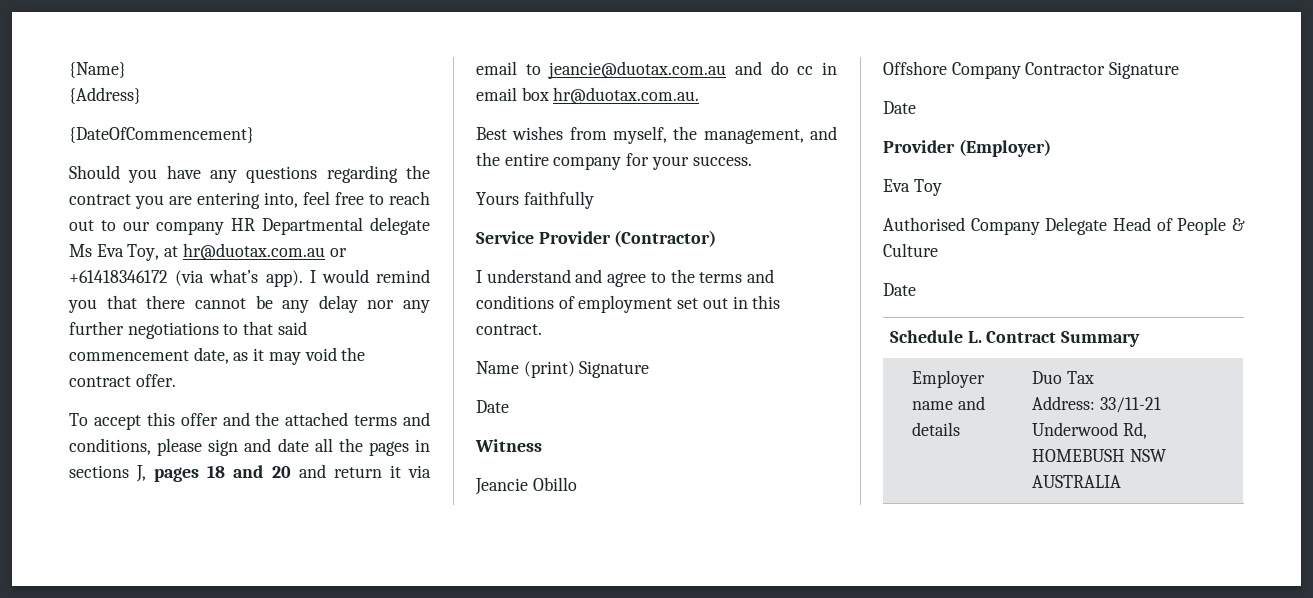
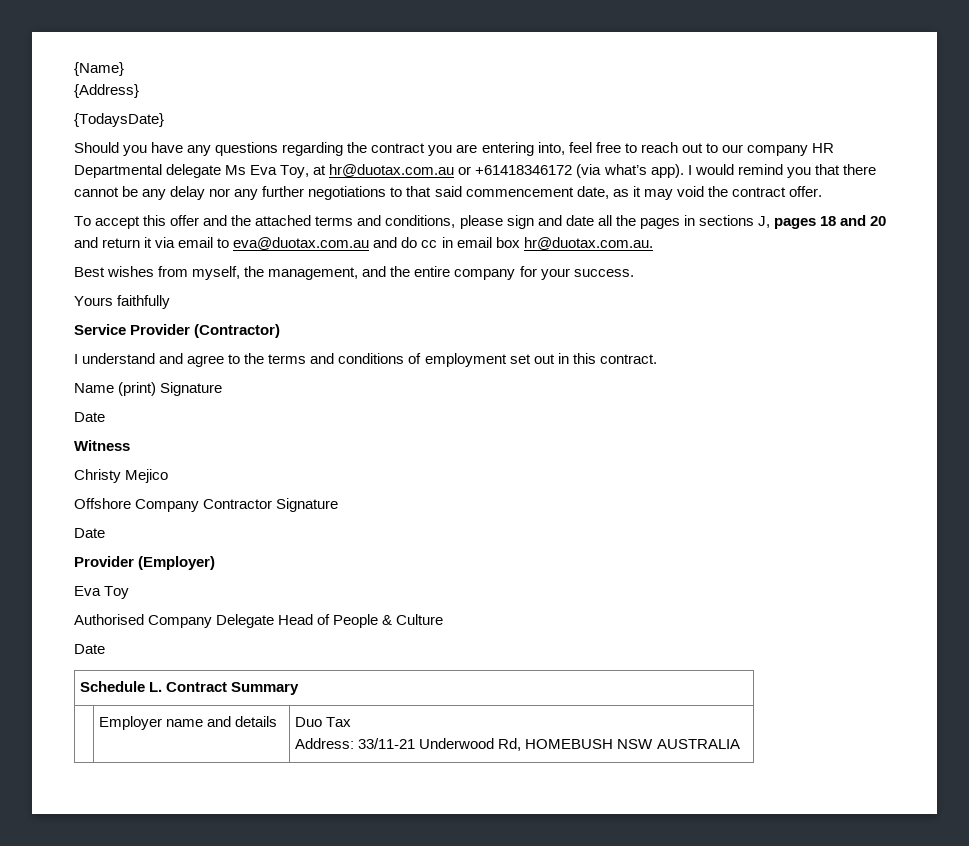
- {DateOfCommencement}
+ {TodaysDate}
- To accept this offer and the attached terms and conditions, please sign and date all the pages in sections J, pages 18 and 20 and return it via email to jeancie@duotax.com.au and do cc in email box hr@duotax.com.au.
+ To accept this offer and the attached terms and conditions, please sign and date all the pages in sections J, pages 18 and 20 and return it via email to eva@duotax.com.au and do cc in email box hr@duotax.com.au.
- Jeancie Obillo
+ Christy Mejico

